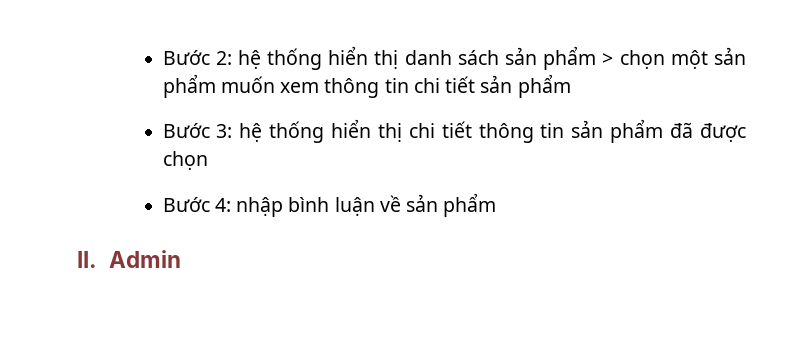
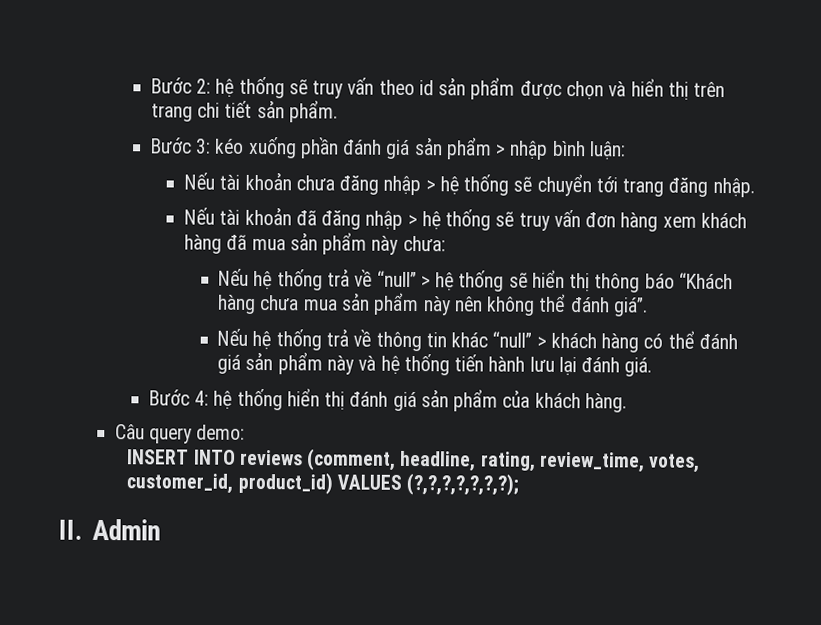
- Bước 2: hệ thống hiển thị danh sách sản phẩm > chọn một sản phẩm muốn xem thông tin chi tiết sản phẩm
- Bước 3: hệ thống hiển thị chi tiết thông tin sản phẩm đã được chọn
- Bước 4: nhập bình luận về sản phẩm
+ Bước 2: hệ thống sẽ truy vấn theo id sản phẩm được chọn và hiển thị trên trang chi tiết sản phẩm.
+ Bước 3: kéo xuống phần đánh giá sản phẩm > nhập bình luận:
+ Nếu tài khoản chưa đăng nhập > hệ thống sẽ chuyển tới trang đăng nhập.
+ Nếu tài khoản đã đăng nhập > hệ thống sẽ truy vấn đơn hàng xem khách hàng đã mua sản phẩm này chưa:
+ Nếu hệ thống trả về “null” > hệ thống sẽ hiển thị thông báo “Khách hàng chưa mua sản phẩm này nên không thể đánh giá”.
+ Nếu hệ thống trả về thông tin khác “null” > khách hàng có thể đánh giá sản phẩm này và hệ thống tiến hành lưu lại đánh giá.
+ Bước 4: hệ thống hiển thị đánh giá sản phẩm của khách hàng.
+ Câu query demo:
+ INSERT INTO reviews (comment, headline, rating, review_time, votes, customer_id, product_id) VALUES (?,?,?,?,?,?,?);

